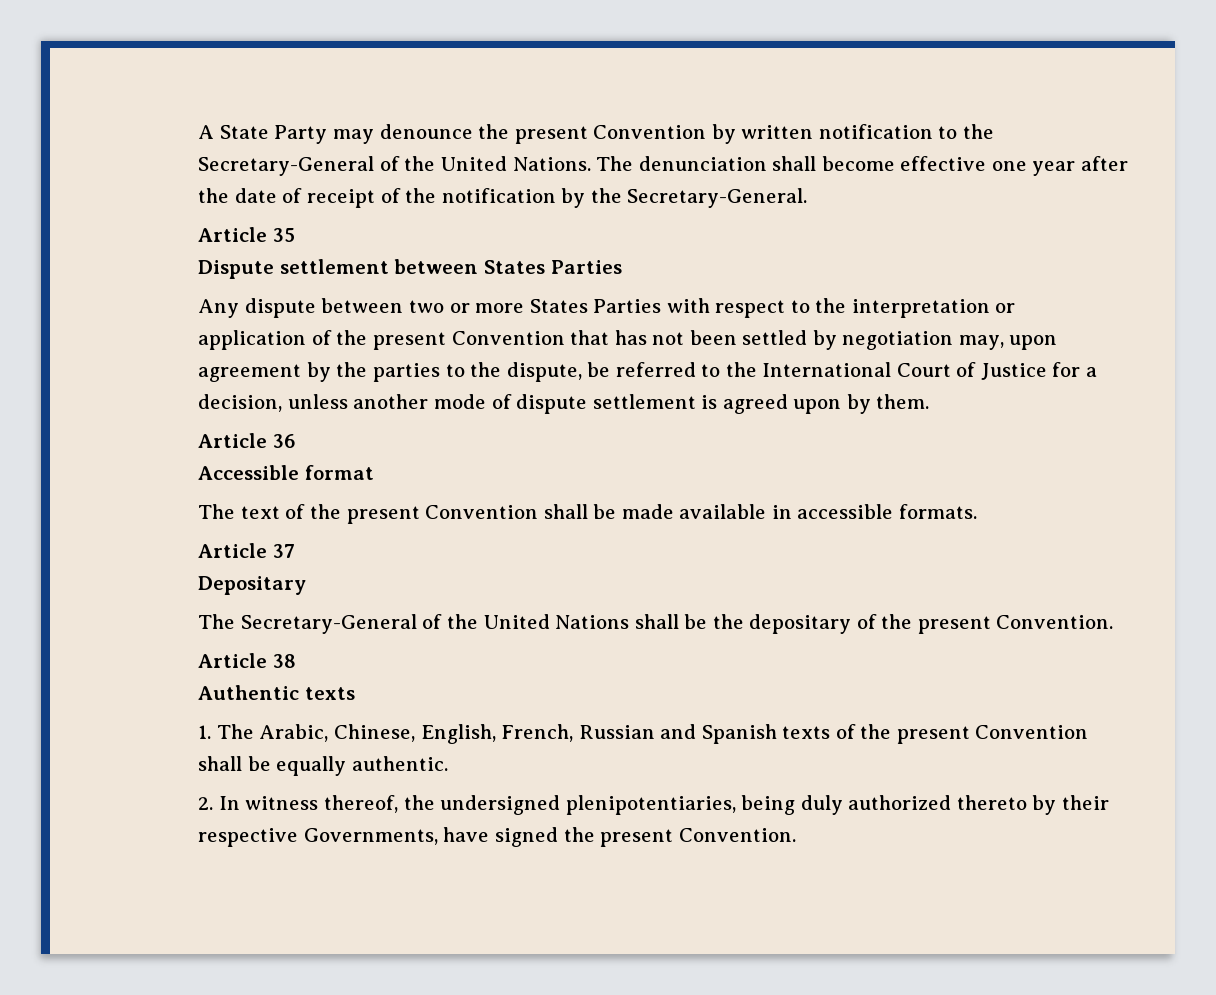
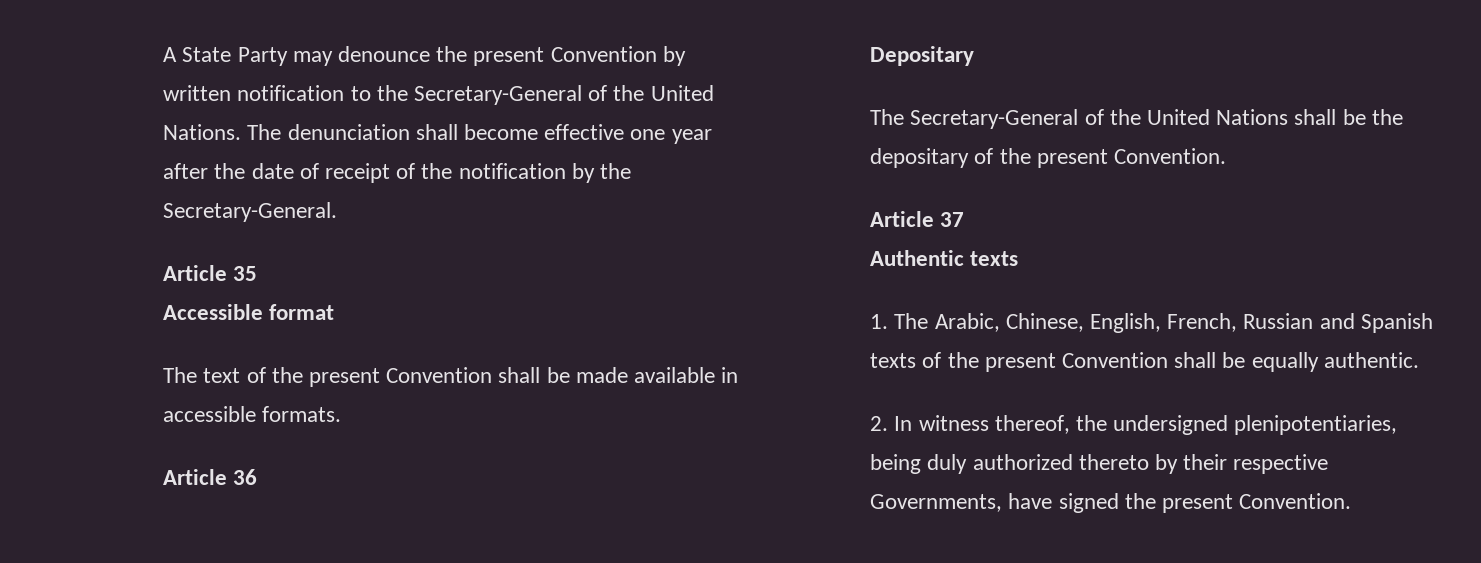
- Dispute settlement between States Parties
- Any dispute between two or more States Parties with respect to the interpretation or application of the present Convention that has not been settled by negotiation may, upon agreement by the parties to the dispute, be referred to the International Court of Justice for a decision, unless another mode of dispute settlement is agreed upon by them.
- Article 36
- Article 37
+ Article 36
- Article 38
+ Article 37

